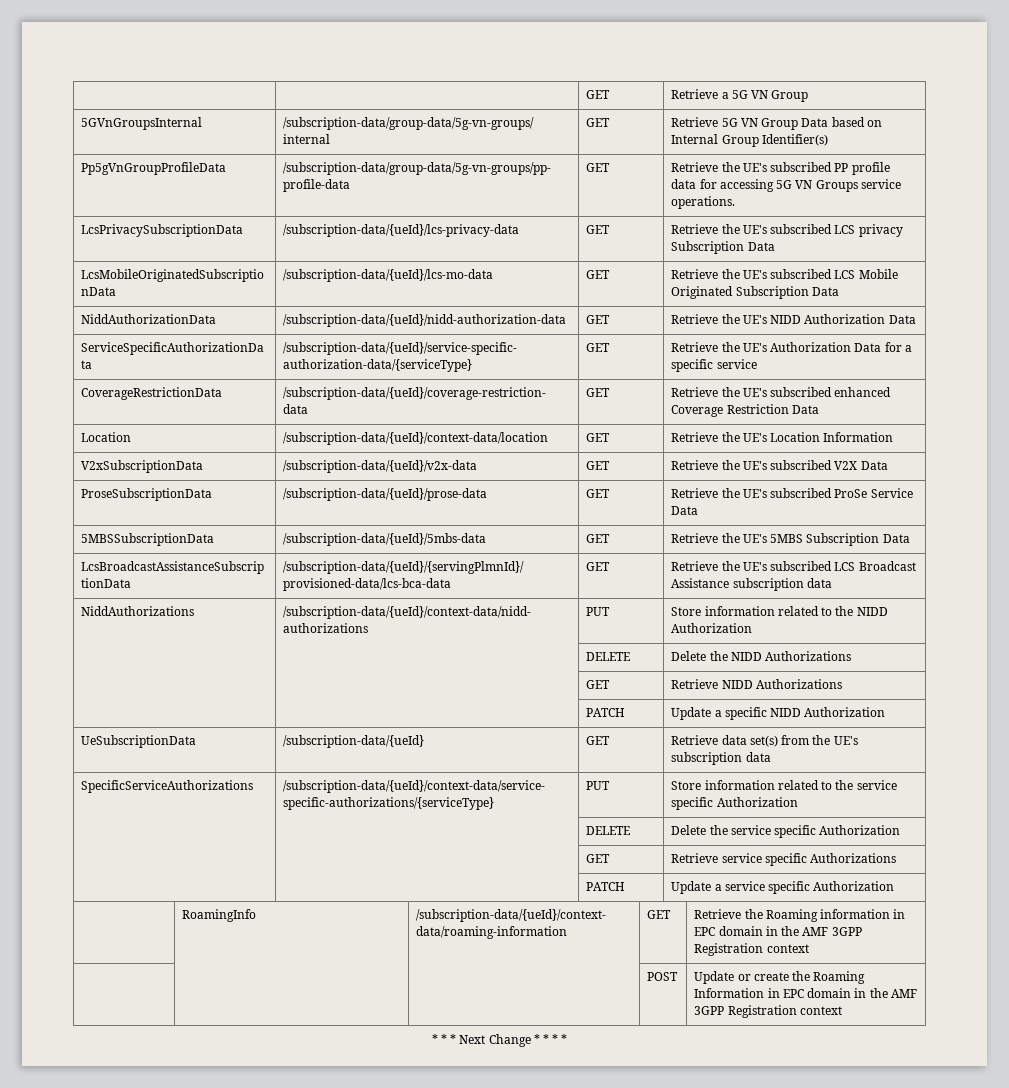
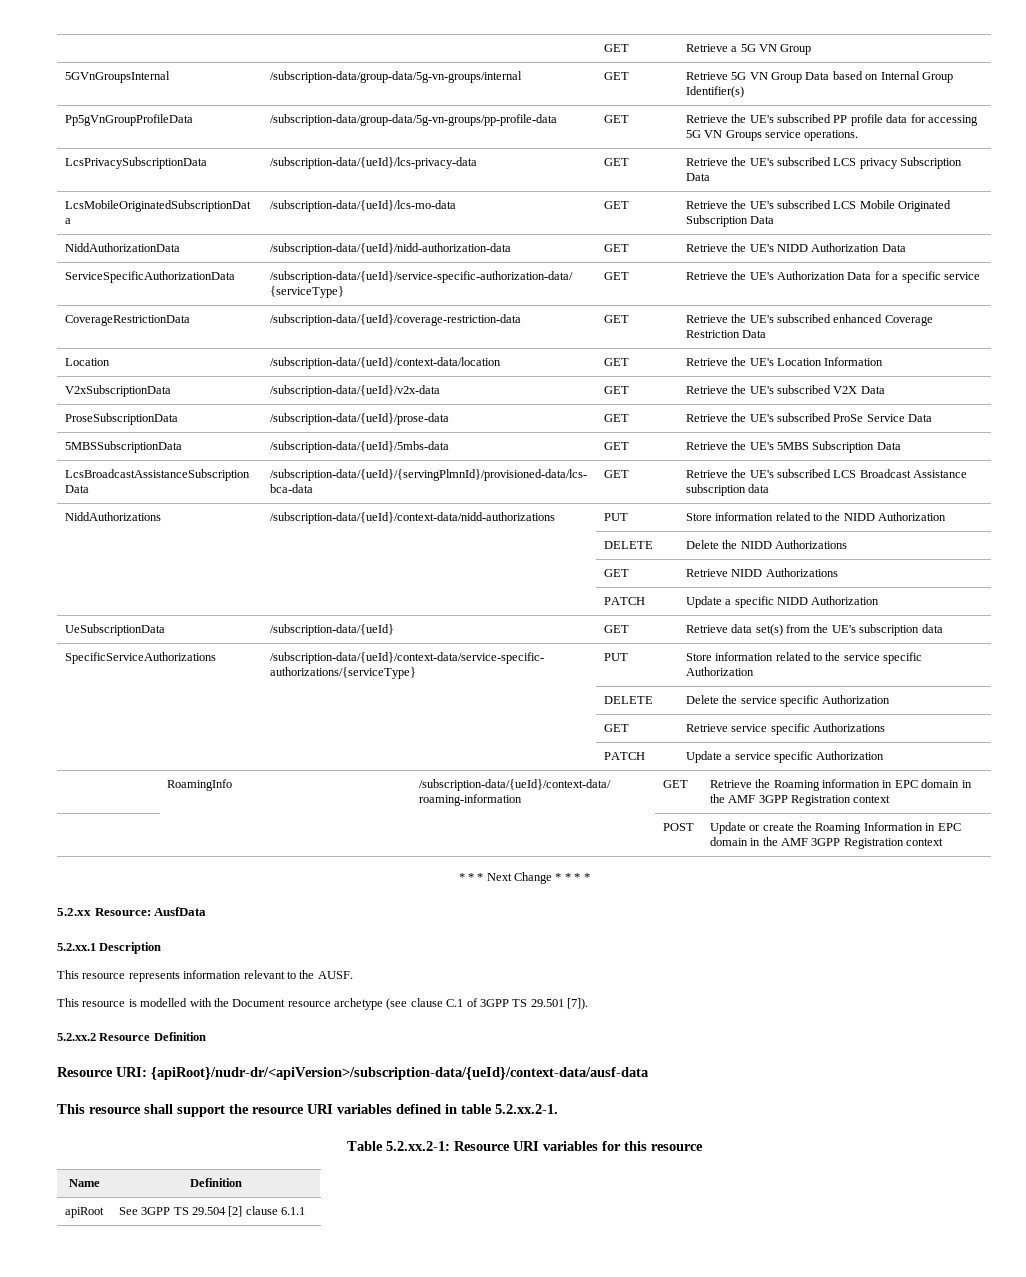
+ 5.2.xx Resource: AusfData
+ 5.2.xx.1 Description
+ This resource represents information relevant to the AUSF.
+ This resource is modelled with the Document resource archetype (see clause C.1 of 3GPP TS 29.501 [7]).
+ 5.2.xx.2 Resource Definition
+ Resource URI: {apiRoot}/nudr-dr/<apiVersion>/subscription-data/{ueId}/context-data/ausf-data
+ This resource shall support the resource URI variables defined in table 5.2.xx.2-1.
+ Table 5.2.xx.2-1: Resource URI variables for this resource
+ Name | Definition
+ apiRoot | See 3GPP TS 29.504 [2] clause 6.1.1

